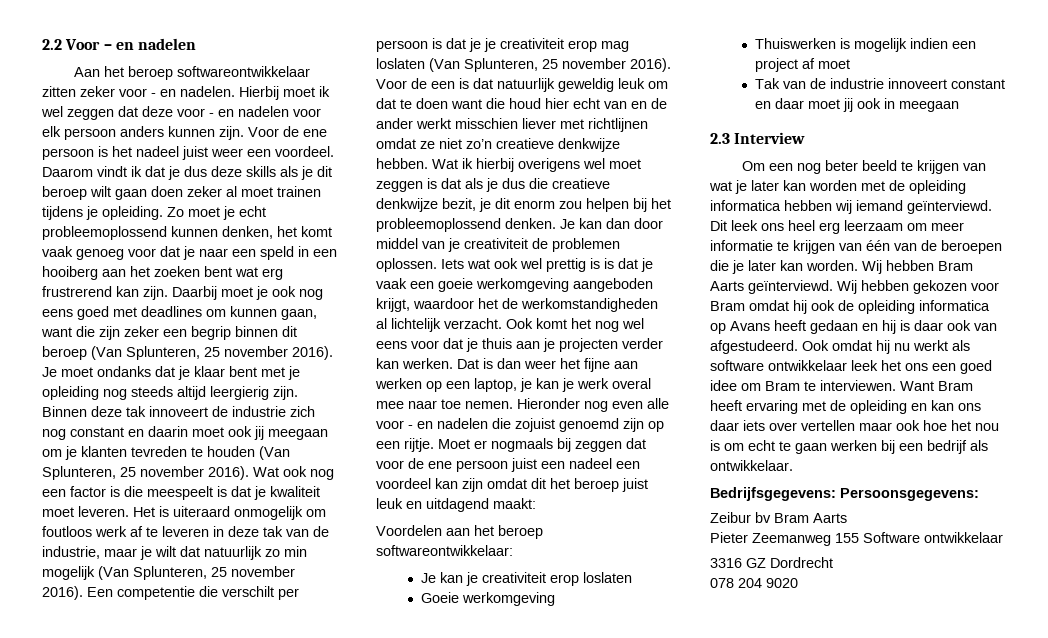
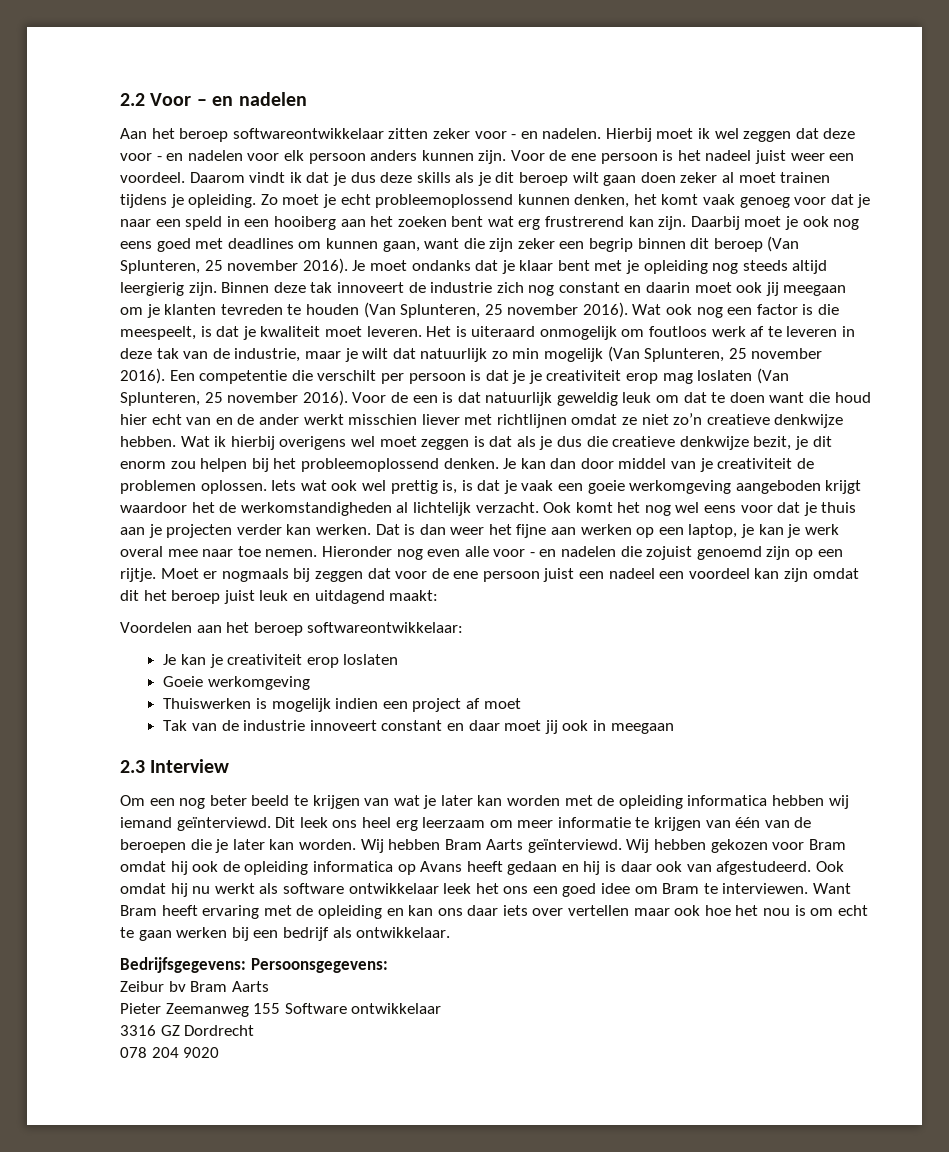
- Wat ook nog een factor is die meespeelt is dat je kwaliteit moet leveren.
+ Wat ook nog een factor is die meespeelt, is dat je kwaliteit moet leveren.
- Iets wat ook wel prettig is is dat je vaak een goeie werkomgeving aangeboden krijgt, waardoor het de werkomstandigheden al lichtelijk verzacht.
+ Iets wat ook wel prettig is, is dat je vaak een goeie werkomgeving aangeboden krijgt waardoor het de werkomstandigheden al lichtelijk verzacht.

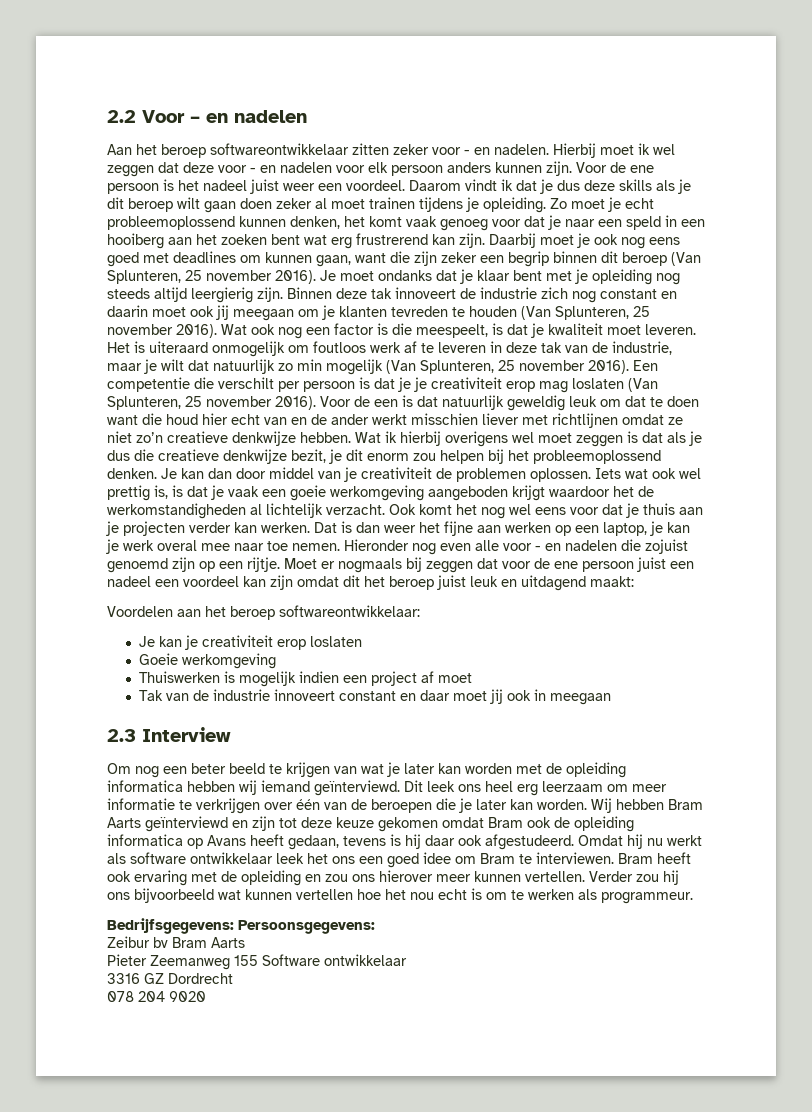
- Om een nog beter beeld te krijgen van wat je later kan worden met de opleiding informatica hebben wij iemand geïnterviewd.
+ Om nog een beter beeld te krijgen van wat je later kan worden met de opleiding informatica hebben wij iemand geïnterviewd.
- Dit leek ons heel erg leerzaam om meer informatie te krijgen van één van de beroepen die je later kan worden.
+ Dit leek ons heel erg leerzaam om meer informatie te verkrijgen over één van de beroepen die je later kan worden.
- Wij hebben Bram Aarts geïnterviewd. Wij hebben gekozen voor Bram omdat hij ook de opleiding informatica op Avans heeft gedaan en hij is daar ook van afgestudeerd. Ook omdat hij nu werkt als software ontwikkelaar leek het ons een goed idee om Bram te interviewen.
+ Wij hebben Bram Aarts geïnterviewd en zijn tot deze keuze gekomen omdat Bram ook de opleiding informatica op Avans heeft gedaan, tevens is hij daar ook afgestudeerd. Omdat hij nu werkt als software ontwikkelaar leek het ons een goed idee om Bram te interviewen.
- Want Bram heeft ervaring met de opleiding en kan ons daar iets over vertellen maar ook hoe het nou is om echt te gaan werken bij een bedrijf als ontwikkelaar.
+ Bram heeft ook ervaring met de opleiding en zou ons hierover meer kunnen vertellen. Verder zou hij ons bijvoorbeeld wat kunnen vertellen hoe het nou echt is om te werken als programmeur.

